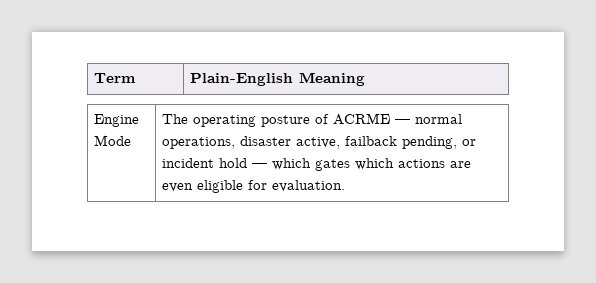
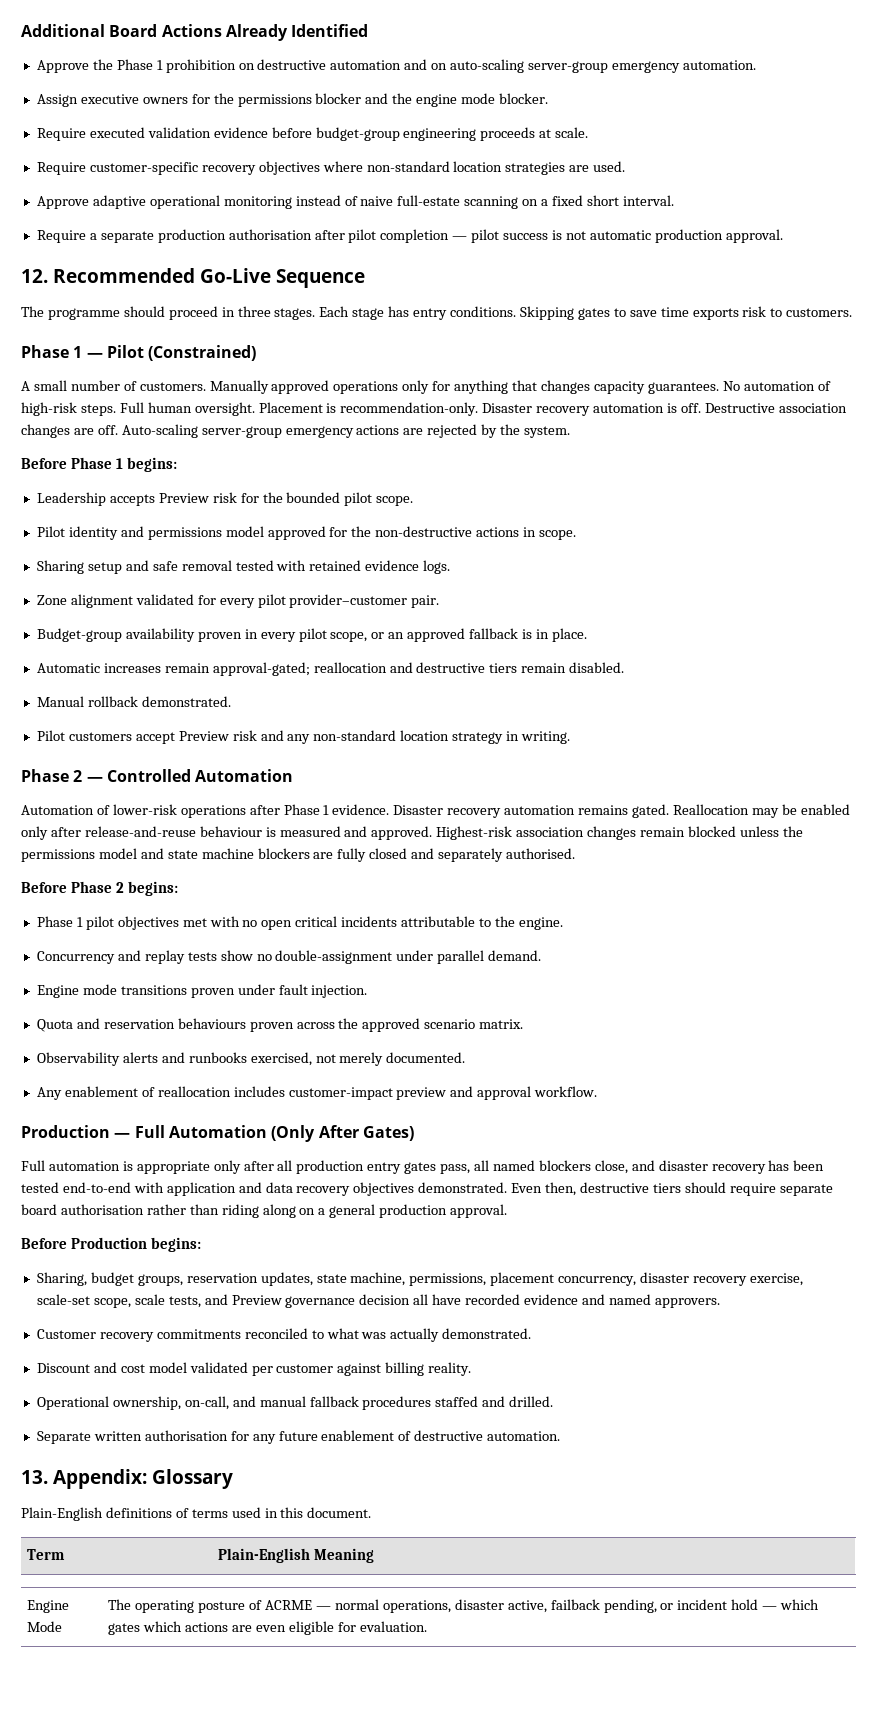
+ Additional Board Actions Already Identified
+ Approve the Phase 1 prohibition on destructive automation and on auto-scaling server-group emergency automation.
+ Assign executive owners for the permissions blocker and the engine mode blocker.
+ Require executed validation evidence before budget-group engineering proceeds at scale.
+ Require customer-specific recovery objectives where non-standard location strategies are used.
+ Approve adaptive operational monitoring instead of naive full-estate scanning on a fixed short interval.
+ Require a separate production authorisation after pilot completion — pilot success is not automatic production approval.
+ 12. Recommended Go-Live Sequence
+ The programme should proceed in three stages. Each stage has entry conditions. Skipping gates to save time exports risk to customers.
+ Phase 1 — Pilot (Constrained)
+ A small number of customers. Manually approved operations only for anything that changes capacity guarantees. No automation of high-risk steps. Full human oversight. Placement is recommendation-only. Disaster recovery automation is off. Destructive association changes are off. Auto-scaling server-group emergency actions are rejected by the system.
+ Before Phase 1 begins:
+ Leadership accepts Preview risk for the bounded pilot scope.
+ Pilot identity and permissions model approved for the non-destructive actions in scope.
+ Sharing setup and safe removal tested with retained evidence logs.
+ Zone alignment validated for every pilot provider–customer pair.
+ Budget-group availability proven in every pilot scope, or an approved fallback is in place.
+ Automatic increases remain approval-gated; reallocation and destructive tiers remain disabled.
+ Manual rollback demonstrated.
+ Pilot customers accept Preview risk and any non-standard location strategy in writing.
+ Phase 2 — Controlled Automation
+ Automation of lower-risk operations after Phase 1 evidence. Disaster recovery automation remains gated. Reallocation may be enabled only after release-and-reuse behaviour is measured and approved. Highest-risk association changes remain blocked unless the permissions model and state machine blockers are fully closed and separately authorised.
+ Before Phase 2 begins:
+ Phase 1 pilot objectives met with no open critical incidents attributable to the engine.
+ Concurrency and replay tests show no double-assignment under parallel demand.
+ Engine mode transitions proven under fault injection.
+ Quota and reservation behaviours proven across the approved scenario matrix.
+ Observability alerts and runbooks exercised, not merely documented.
+ Any enablement of reallocation includes customer-impact preview and approval workflow.
+ Production — Full Automation (Only After Gates)
+ Full automation is appropriate only after all production entry gates pass, all named blockers close, and disaster recovery has been tested end-to-end with application and data recovery objectives demonstrated. Even then, destructive tiers should require separate board authorisation rather than riding along on a general production approval.
+ Before Production begins:
+ Sharing, budget groups, reservation updates, state machine, permissions, placement concurrency, disaster recovery exercise, scale-set scope, scale tests, and Preview governance decision all have recorded evidence and named approvers.
+ Customer recovery commitments reconciled to what was actually demonstrated.
+ Discount and cost model validated per customer against billing reality.
+ Operational ownership, on-call, and manual fallback procedures staffed and drilled.
+ Separate written authorisation for any future enablement of destructive automation.
+ 13. Appendix: Glossary
+ Plain-English definitions of terms used in this document.

